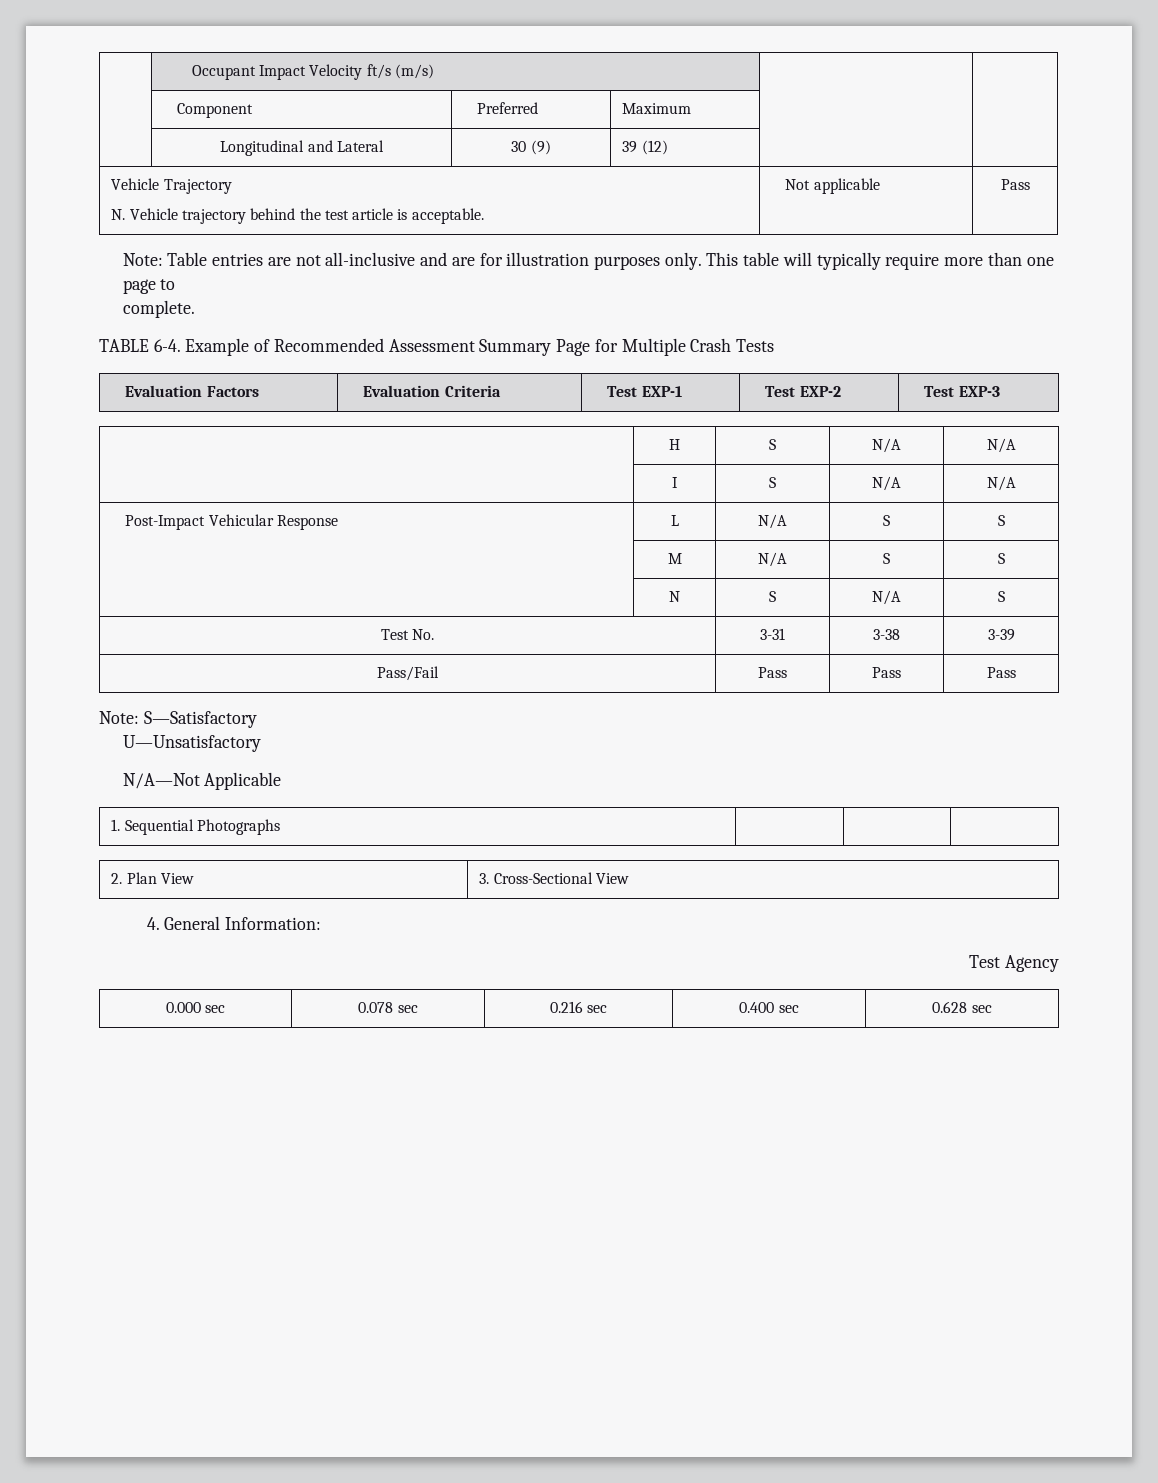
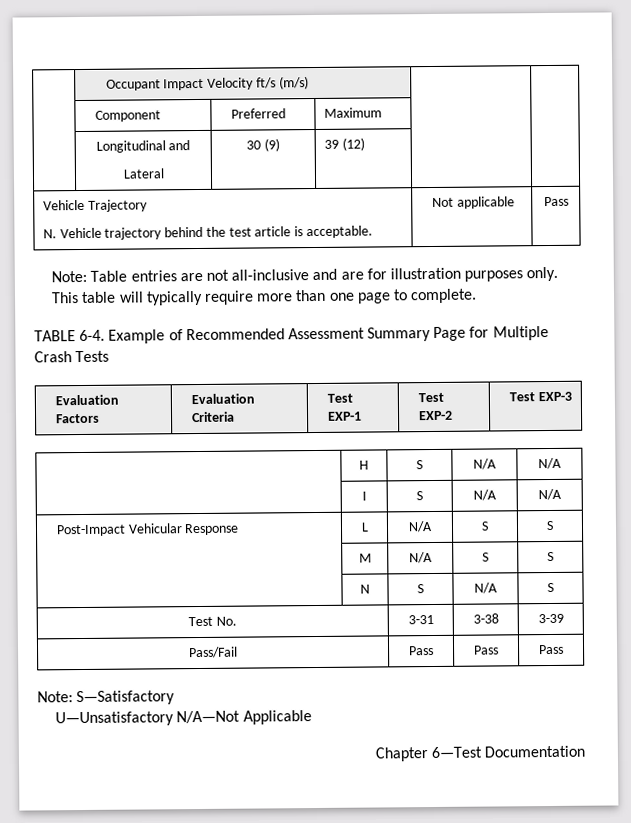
- | Longitudinal and Lateral | 30 (9) | 39 (12) | |
+ | Longitudinal and
+ Lateral | 30 (9) | 39 (12) | |
- This table will typically require more than one page to
- complete.
+ This table will typically require more than one page to complete.
- U—Unsatisfactory
- N/A—Not Applicable
+ U—Unsatisfactory N/A—Not Applicable
- 1. Sequential Photographs | | |
- 2. Plan View | 3. Cross-Sectional View
- 4. General Information:
- Test Agency
- 0.000 sec | 0.078 sec | 0.216 sec | 0.400 sec | 0.628 sec
+ Chapter 6—Test Documentation

